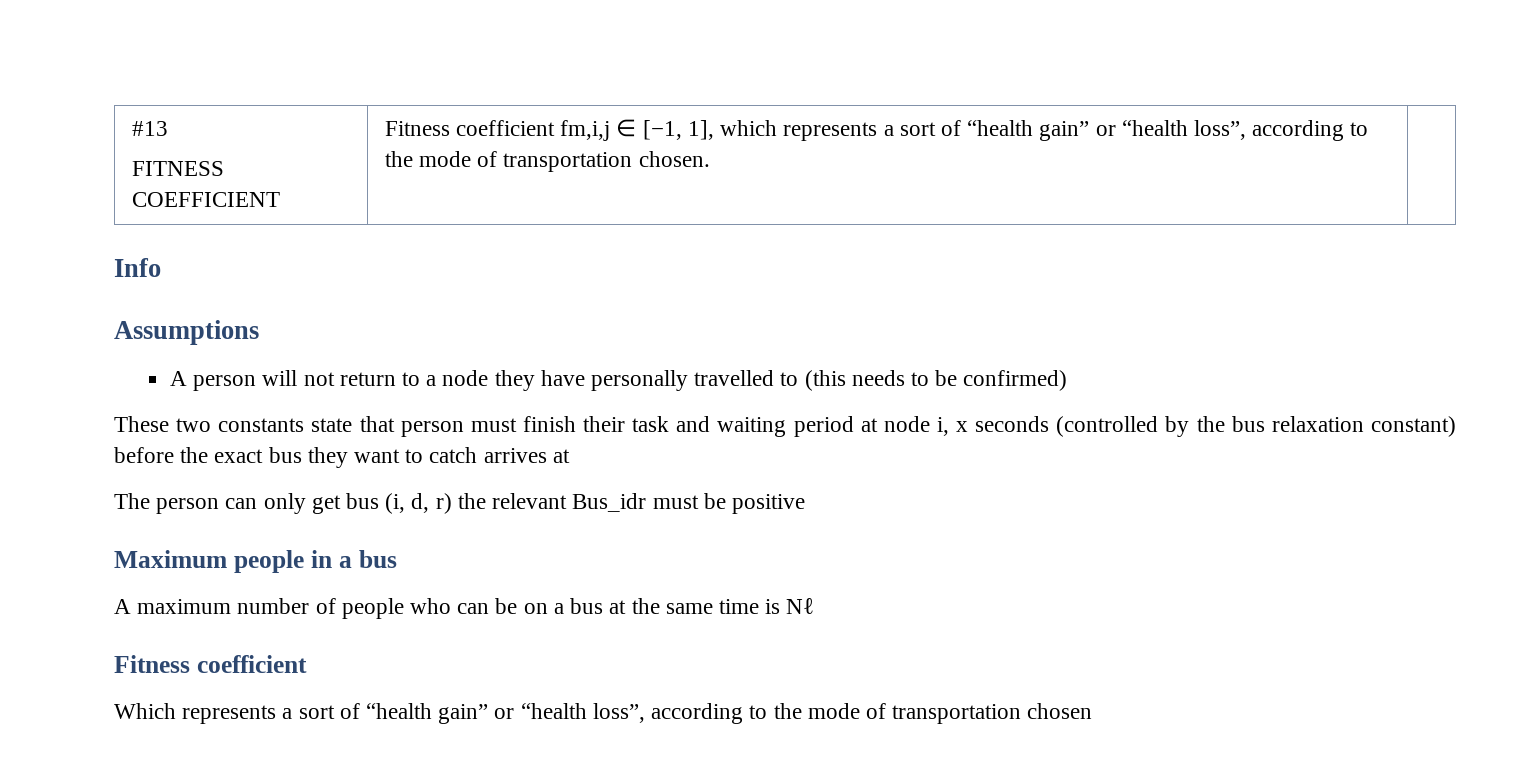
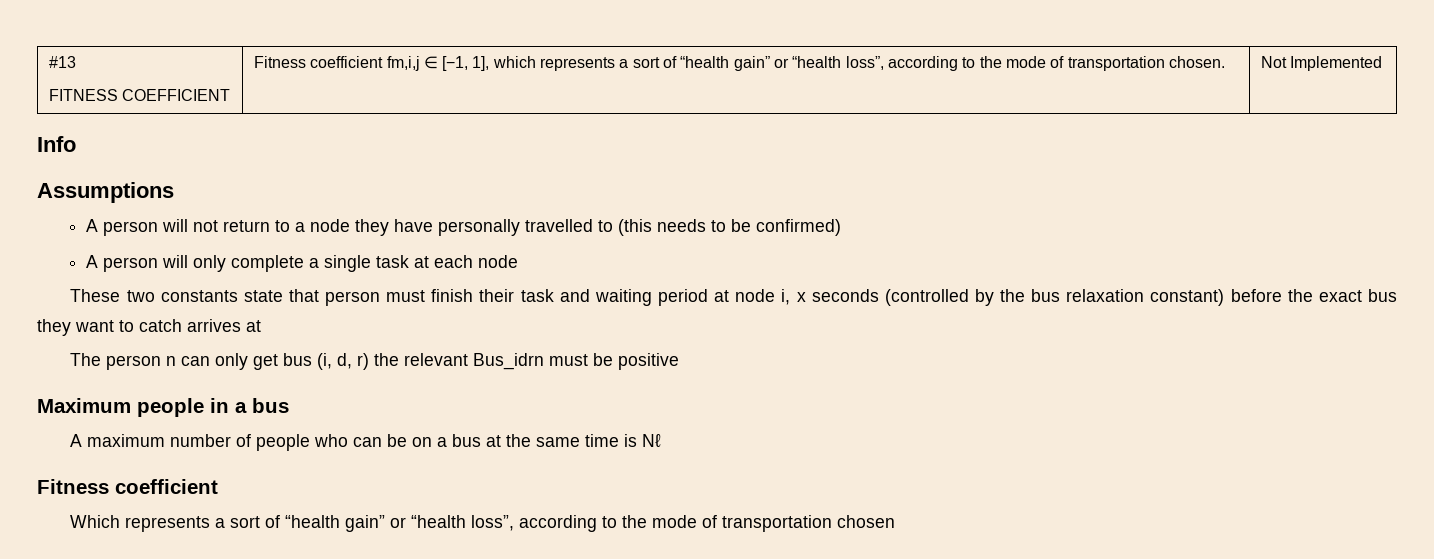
  #13
- FITNESS COEFFICIENT | Fitness coefficient fm,i,j ∈ [−1, 1], which represents a sort of “health gain” or “health loss”, according to the mode of transportation chosen. |
+ FITNESS COEFFICIENT | Fitness coefficient fm,i,j ∈ [−1, 1], which represents a sort of “health gain” or “health loss”, according to the mode of transportation chosen. | Not Implemented
+ A person will only complete a single task at each node
- The person can only get bus (i, d, r) the relevant Bus_idr must be positive
+ The person n can only get bus (i, d, r) the relevant Bus_idrn must be positive

